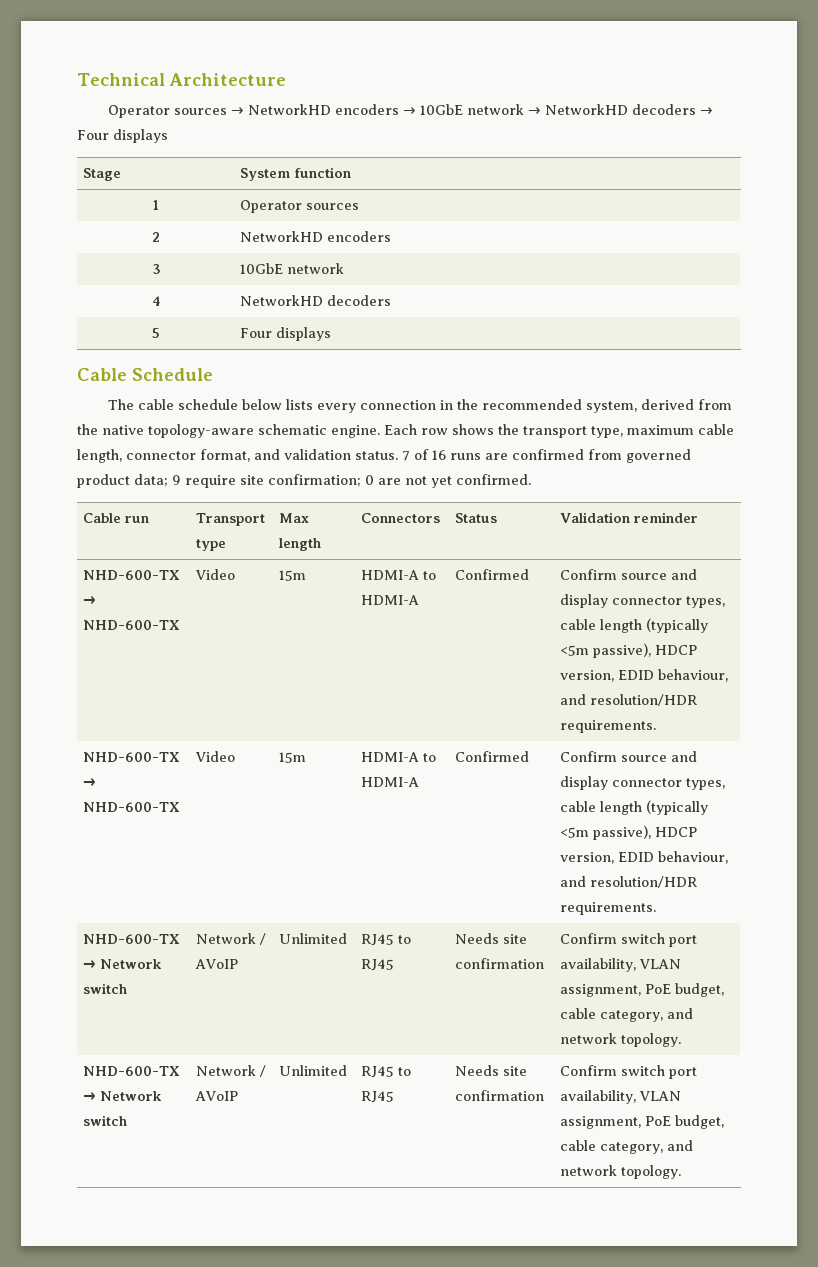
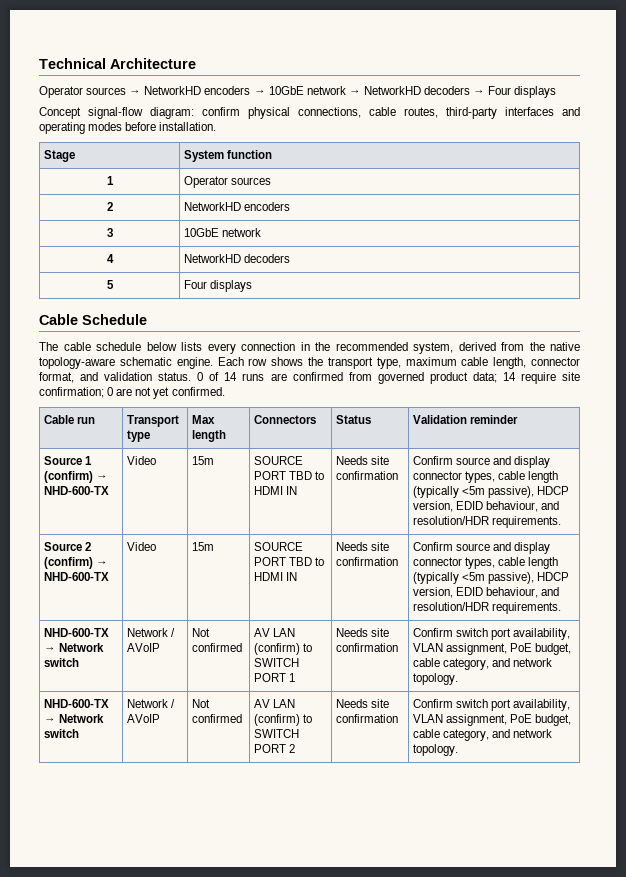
+ Concept signal-flow diagram: confirm physical connections, cable routes, third-party interfaces and operating modes before installation.
- 7 of 16 runs are confirmed from governed product data; 9 require site confirmation; 0 are not yet confirmed.
+ 0 of 14 runs are confirmed from governed product data; 14 require site confirmation; 0 are not yet confirmed.
  Cable run | Transport type | Max length | Connectors | Status | Validation reminder
- NHD-600-TX → NHD-600-TX | Video | 15m | HDMI-A to HDMI-A | Confirmed | Confirm source and display connector types, cable length (typically <5m passive), HDCP version, EDID behaviour, and resolution/HDR requirements.
- NHD-600-TX → NHD-600-TX | Video | 15m | HDMI-A to HDMI-A | Confirmed | Confirm source and display connector types, cable length (typically <5m passive), HDCP version, EDID behaviour, and resolution/HDR requirements.
- NHD-600-TX → Network switch | Network / AVoIP | Unlimited | RJ45 to RJ45 | Needs site confirmation | Confirm switch port availability, VLAN assignment, PoE budget, cable category, and network topology.
- NHD-600-TX → Network switch | Network / AVoIP | Unlimited | RJ45 to RJ45 | Needs site confirmation | Confirm switch port availability, VLAN assignment, PoE budget, cable category, and network topology.
+ Source 1 (confirm) → NHD-600-TX | Video | 15m | SOURCE PORT TBD to HDMI IN | Needs site confirmation | Confirm source and display connector types, cable length (typically <5m passive), HDCP version, EDID behaviour, and resolution/HDR requirements.
+ Source 2 (confirm) → NHD-600-TX | Video | 15m | SOURCE PORT TBD to HDMI IN | Needs site confirmation | Confirm source and display connector types, cable length (typically <5m passive), HDCP version, EDID behaviour, and resolution/HDR requirements.
+ NHD-600-TX → Network switch | Network / AVoIP | Not confirmed | AV LAN (confirm) to SWITCH PORT 1 | Needs site confirmation | Confirm switch port availability, VLAN assignment, PoE budget, cable category, and network topology.
+ NHD-600-TX → Network switch | Network / AVoIP | Not confirmed | AV LAN (confirm) to SWITCH PORT 2 | Needs site confirmation | Confirm switch port availability, VLAN assignment, PoE budget, cable category, and network topology.

